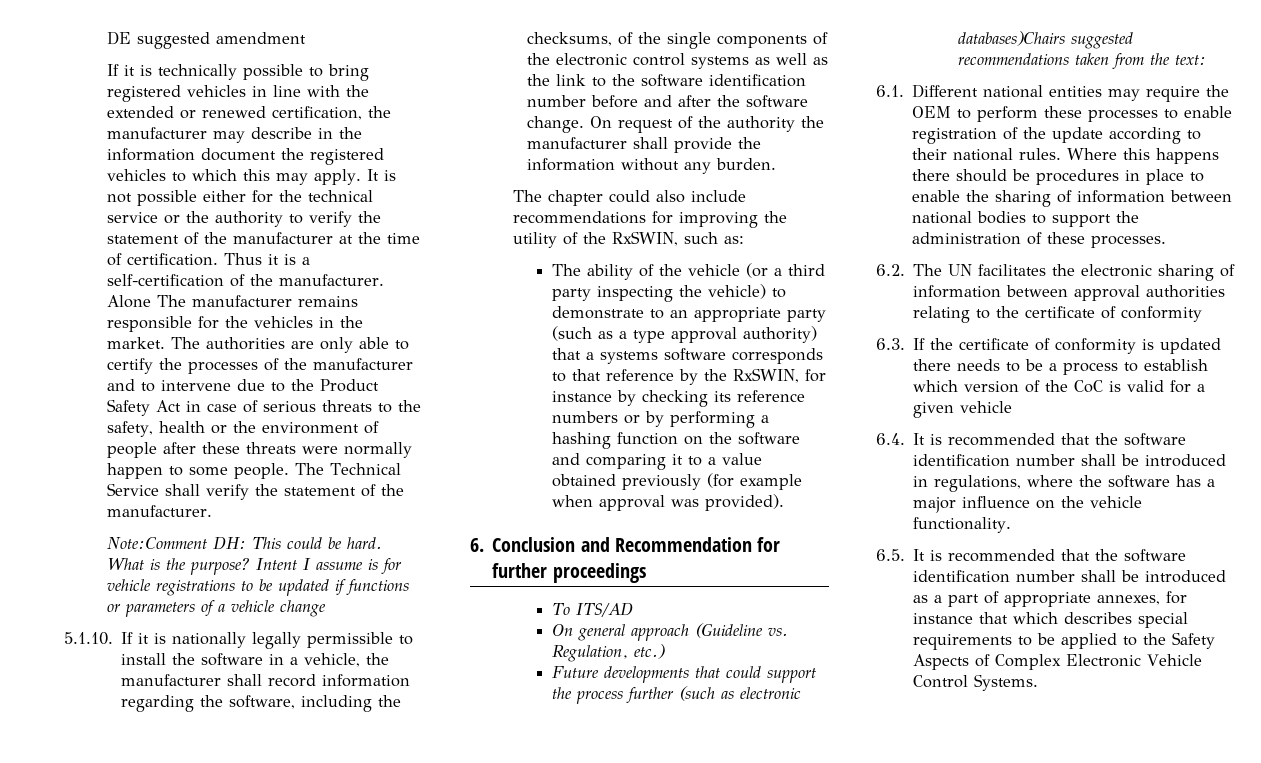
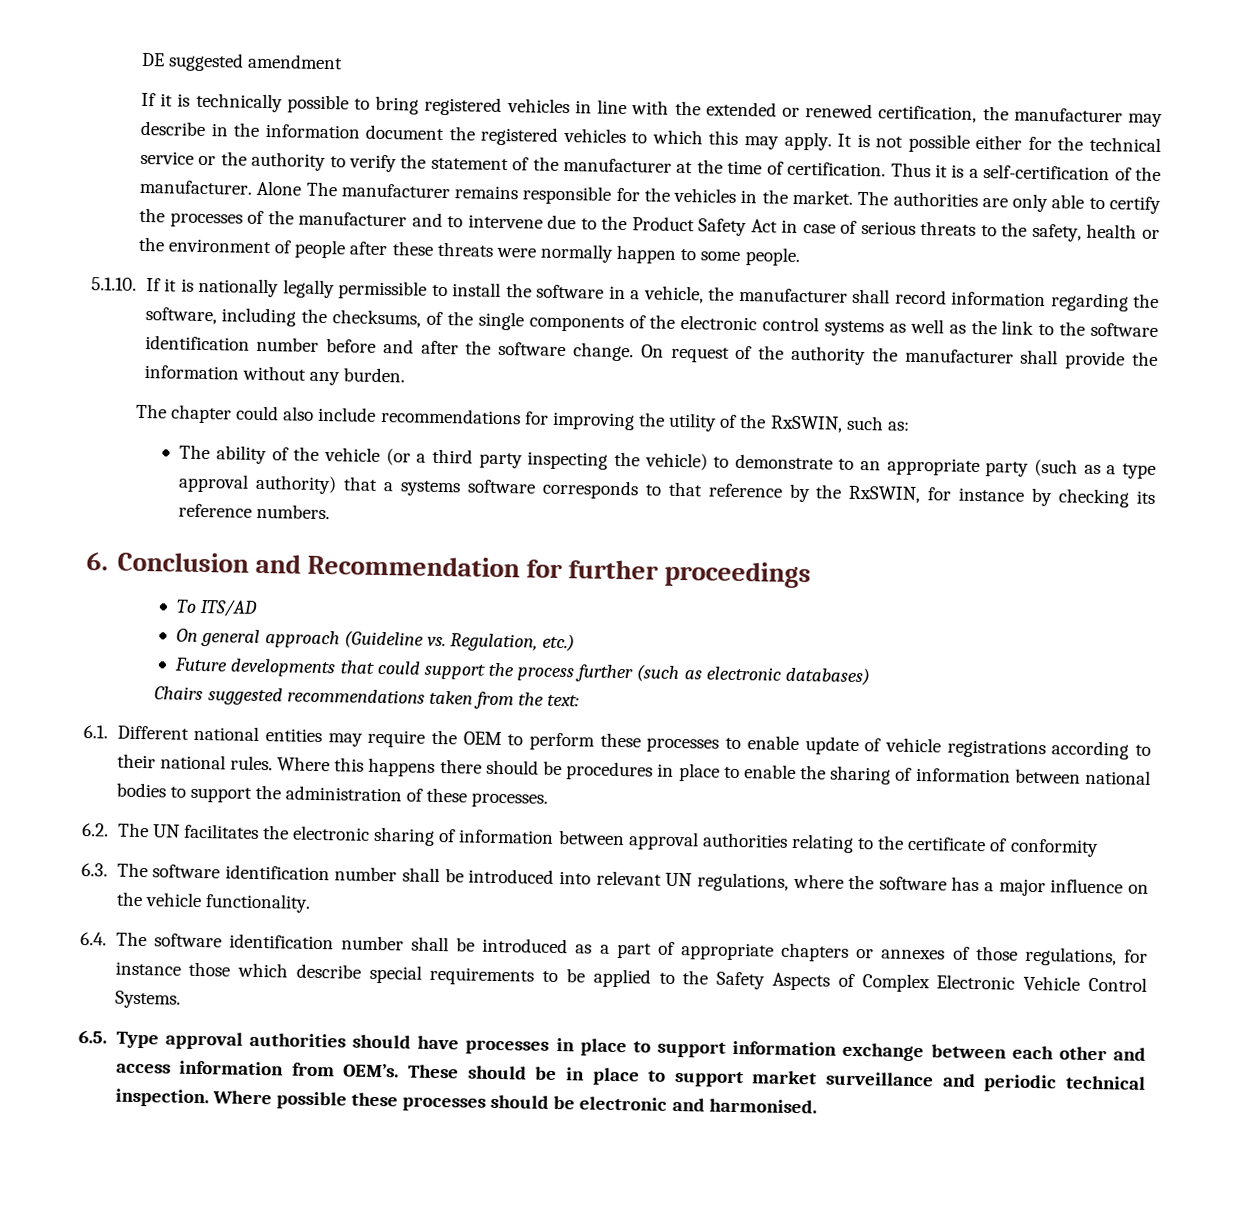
- The Technical Service shall verify the statement of the manufacturer.
- Note:Comment DH: This could be hard. What is the purpose? Intent I assume is for vehicle registrations to be updated if functions or parameters of a vehicle change
- The ability of the vehicle (or a third party inspecting the vehicle) to demonstrate to an appropriate party (such as a type approval authority) that a systems software corresponds to that reference by the RxSWIN, for instance by checking its reference numbers or by performing a hashing function on the software and comparing it to a value obtained previously (for example when approval was provided).
+ The ability of the vehicle (or a third party inspecting the vehicle) to demonstrate to an appropriate party (such as a type approval authority) that a systems software corresponds to that reference by the RxSWIN, for instance by checking its reference numbers.
- Future developments that could support the process further (such as electronic databases)Chairs suggested recommendations taken from the text:
+ Future developments that could support the process further (such as electronic databases)
+ Chairs suggested recommendations taken from the text:
- 6.1. Different national entities may require the OEM to perform these processes to enable registration of the update according to their national rules.
+ 6.1. Different national entities may require the OEM to perform these processes to enable update of vehicle registrations according to their national rules.
- 6.3. If the certificate of conformity is updated there needs to be a process to establish which version of the CoC is valid for a given vehicle
- 6.4. It is recommended that the software identification number shall be introduced in regulations, where the software has a major influence on the vehicle functionality.
+ 6.3. The software identification number shall be introduced into relevant UN regulations, where the software has a major influence on the vehicle functionality.
- 6.5. It is recommended that the software identification number shall be introduced as a part of appropriate annexes, for instance that which describes special requirements to be applied to the Safety Aspects of Complex Electronic Vehicle Control Systems.
+ 6.4. The software identification number shall be introduced as a part of appropriate chapters or annexes of those regulations, for instance those which describe special requirements to be applied to the Safety Aspects of Complex Electronic Vehicle Control Systems.
+ 6.5. Type approval authorities should have processes in place to support information exchange between each other and access information from OEM’s. These should be in place to support market surveillance and periodic technical inspection. Where possible these processes should be electronic and harmonised.

